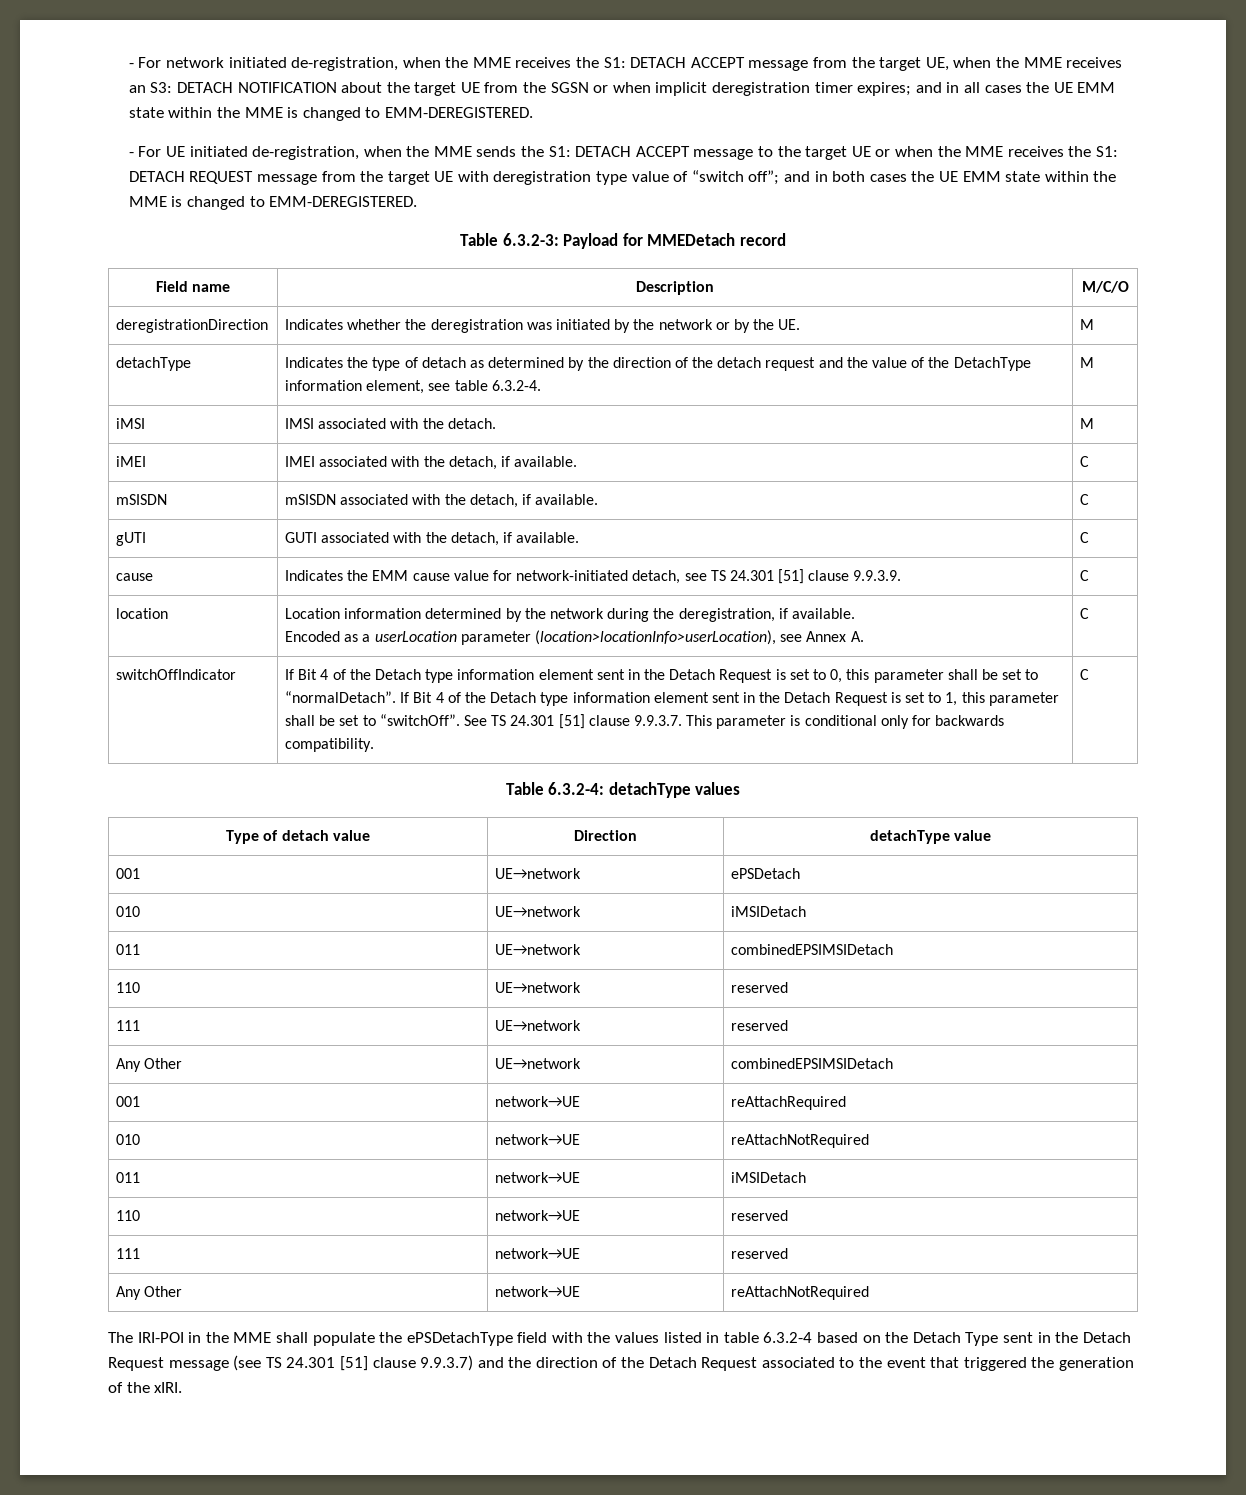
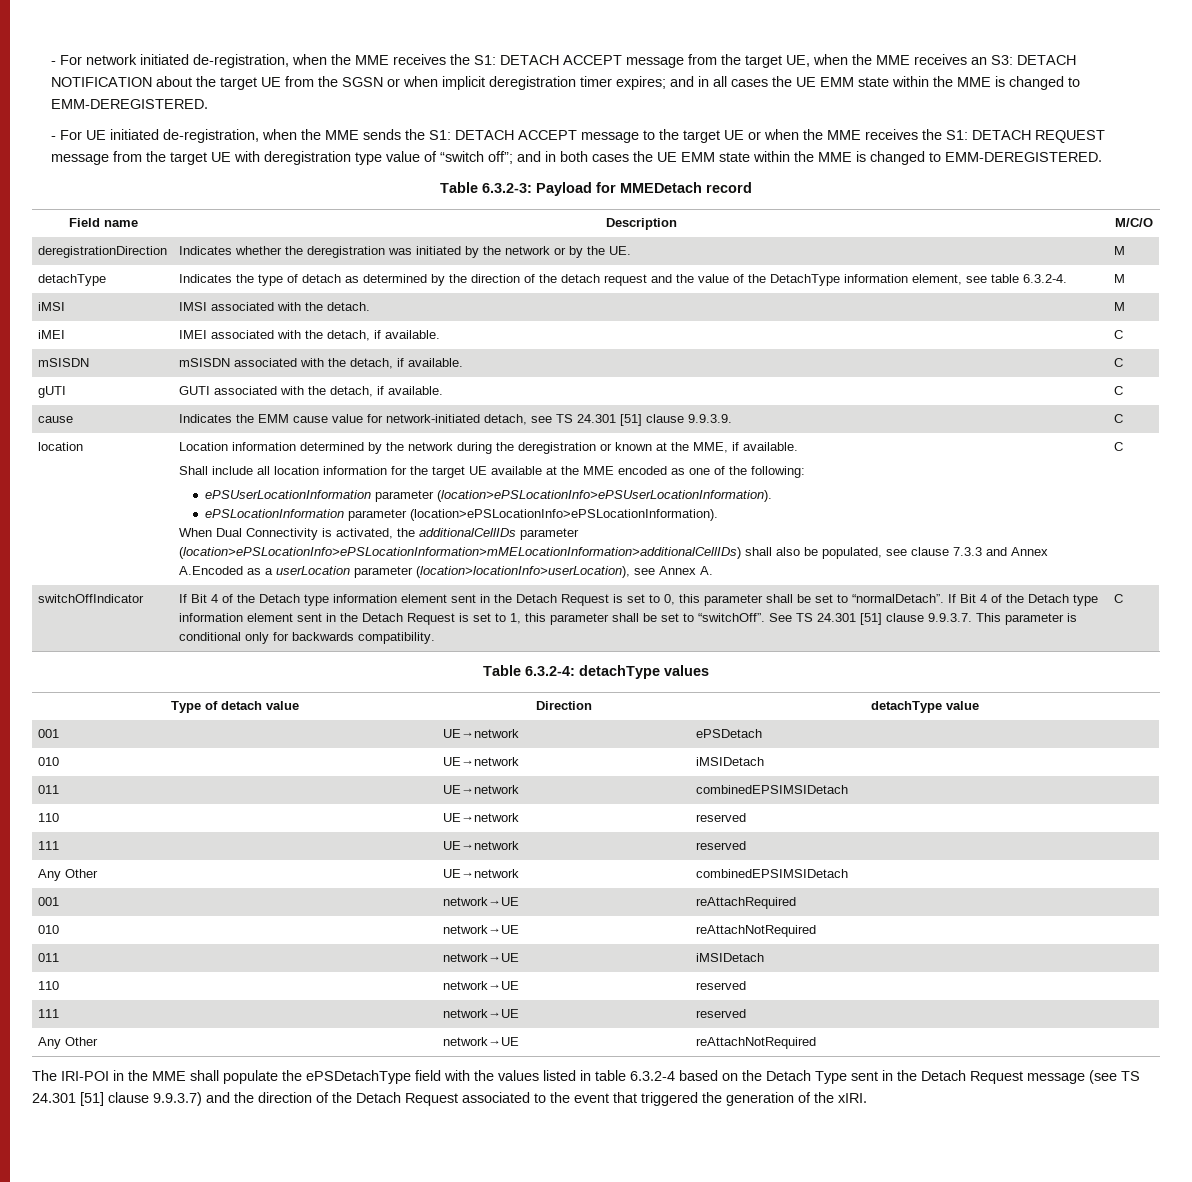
- Location information determined by the network during the deregistration, if available.
- Encoded as a userLocation parameter (location>locationInfo>userLocation), see Annex A.
+ Location information determined by the network during the deregistration or known at the MME, if available.
+ Shall include all location information for the target UE available at the MME encoded as one of the following:
+ ePSUserLocationInformation parameter (location>ePSLocationInfo>ePSUserLocationInformation).
+ ePSLocationInformation parameter (location>ePSLocationInfo>ePSLocationInformation).
+ When Dual Connectivity is activated, the additionalCellIDs parameter (location>ePSLocationInfo>ePSLocationInformation>mMELocationInformation>additionalCellIDs) shall also be populated, see clause 7.3.3 and Annex A.Encoded as a userLocation parameter (location>locationInfo>userLocation), see Annex A.

